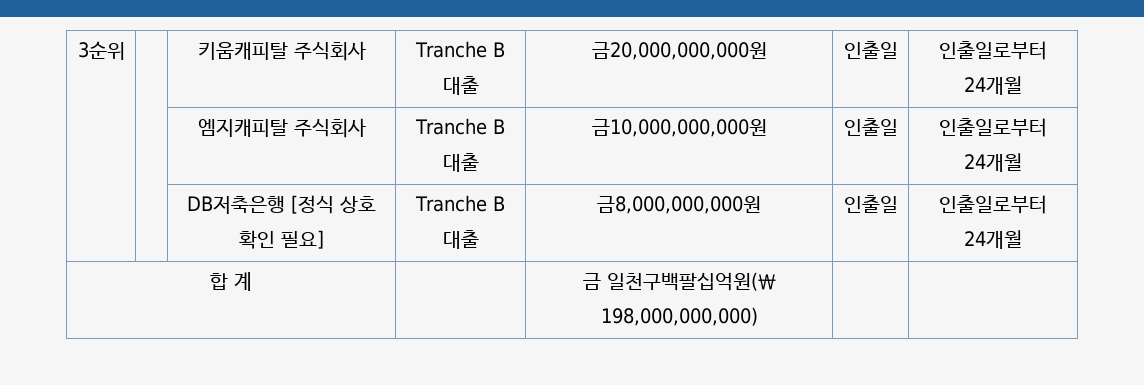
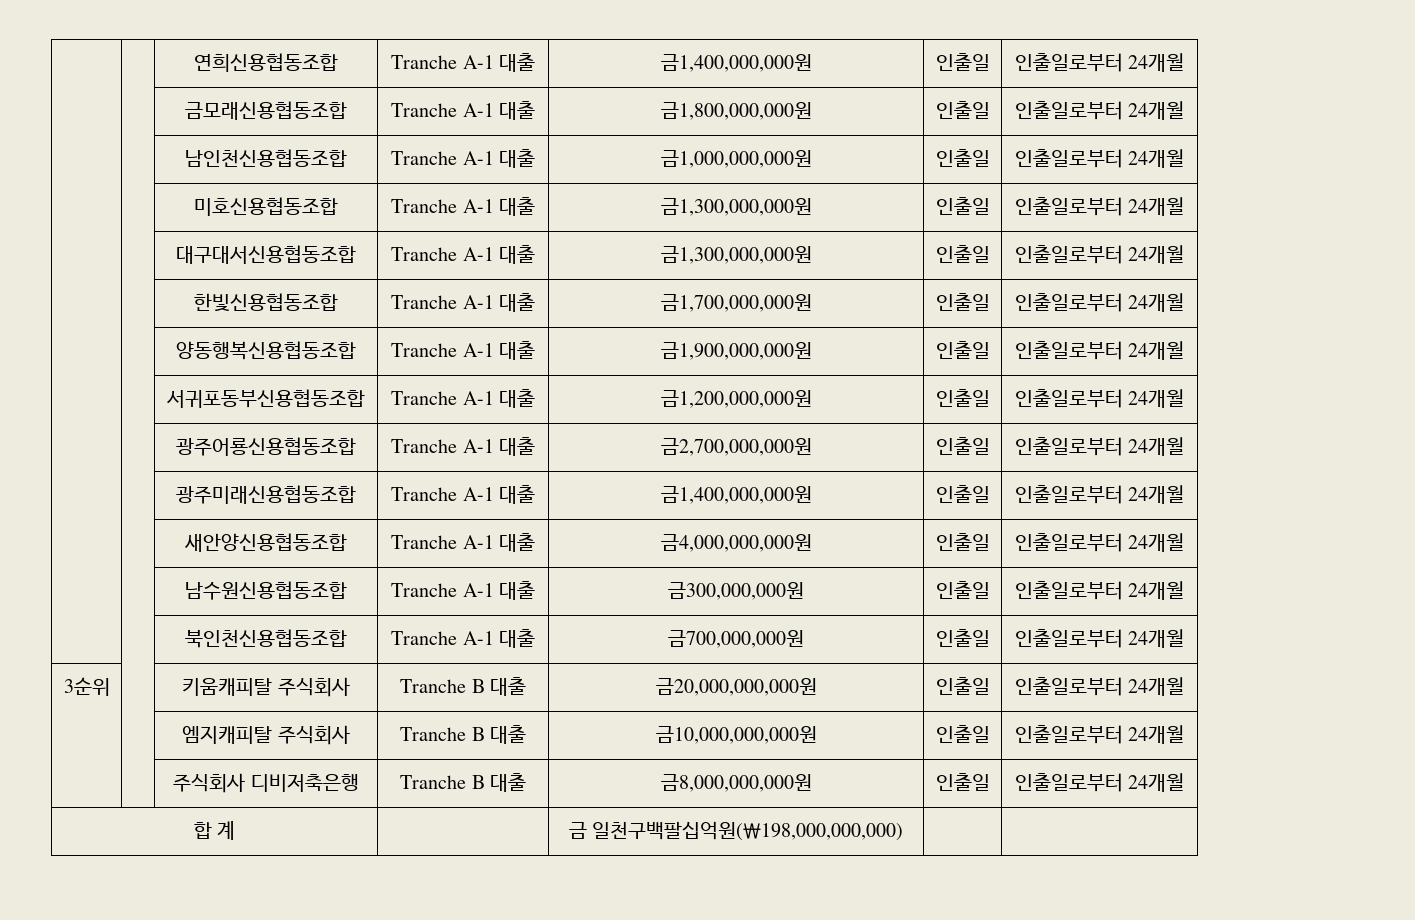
+ | | 연희신용협동조합 | Tranche A-1 대출 | 금1,400,000,000원 | 인출일 | 인출일로부터 24개월
+ | | 금모래신용협동조합 | Tranche A-1 대출 | 금1,800,000,000원 | 인출일 | 인출일로부터 24개월
+ | | 남인천신용협동조합 | Tranche A-1 대출 | 금1,000,000,000원 | 인출일 | 인출일로부터 24개월
+ | | 미호신용협동조합 | Tranche A-1 대출 | 금1,300,000,000원 | 인출일 | 인출일로부터 24개월
+ | | 대구대서신용협동조합 | Tranche A-1 대출 | 금1,300,000,000원 | 인출일 | 인출일로부터 24개월
+ | | 한빛신용협동조합 | Tranche A-1 대출 | 금1,700,000,000원 | 인출일 | 인출일로부터 24개월
+ | | 양동행복신용협동조합 | Tranche A-1 대출 | 금1,900,000,000원 | 인출일 | 인출일로부터 24개월
+ | | 서귀포동부신용협동조합 | Tranche A-1 대출 | 금1,200,000,000원 | 인출일 | 인출일로부터 24개월
+ | | 광주어룡신용협동조합 | Tranche A-1 대출 | 금2,700,000,000원 | 인출일 | 인출일로부터 24개월
+ | | 광주미래신용협동조합 | Tranche A-1 대출 | 금1,400,000,000원 | 인출일 | 인출일로부터 24개월
+ | | 새안양신용협동조합 | Tranche A-1 대출 | 금4,000,000,000원 | 인출일 | 인출일로부터 24개월
+ | | 남수원신용협동조합 | Tranche A-1 대출 | 금300,000,000원 | 인출일 | 인출일로부터 24개월
+ | | 북인천신용협동조합 | Tranche A-1 대출 | 금700,000,000원 | 인출일 | 인출일로부터 24개월
- | | DB저축은행 [정식 상호 확인 필요] | Tranche B 대출 | 금8,000,000,000원 | 인출일 | 인출일로부터 24개월
+ | | 주식회사 디비저축은행 | Tranche B 대출 | 금8,000,000,000원 | 인출일 | 인출일로부터 24개월

